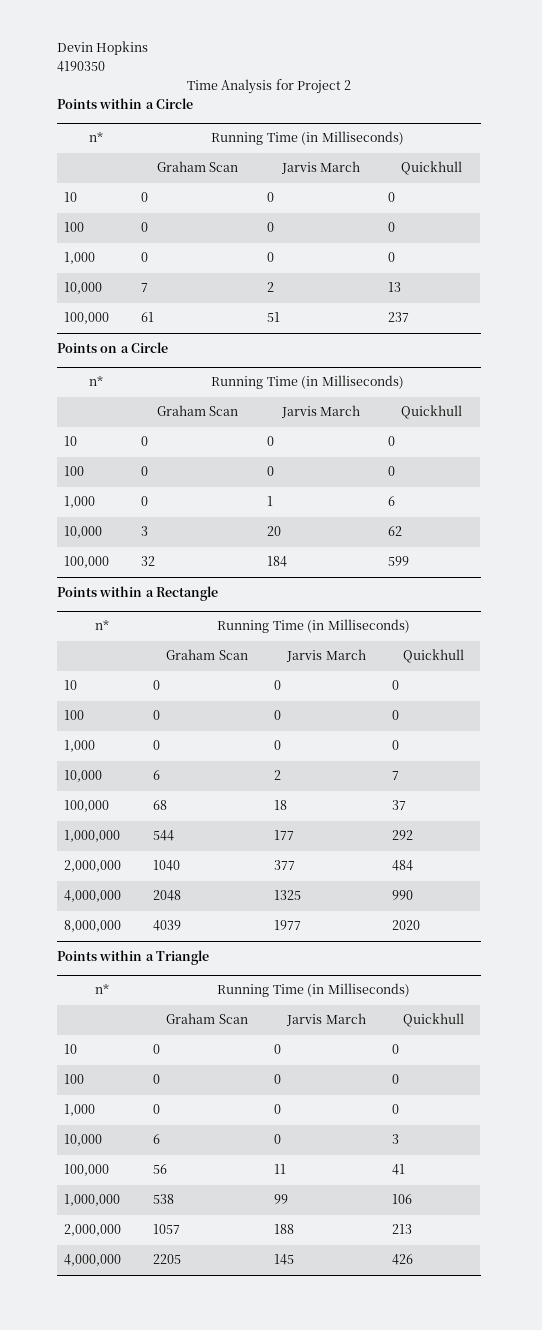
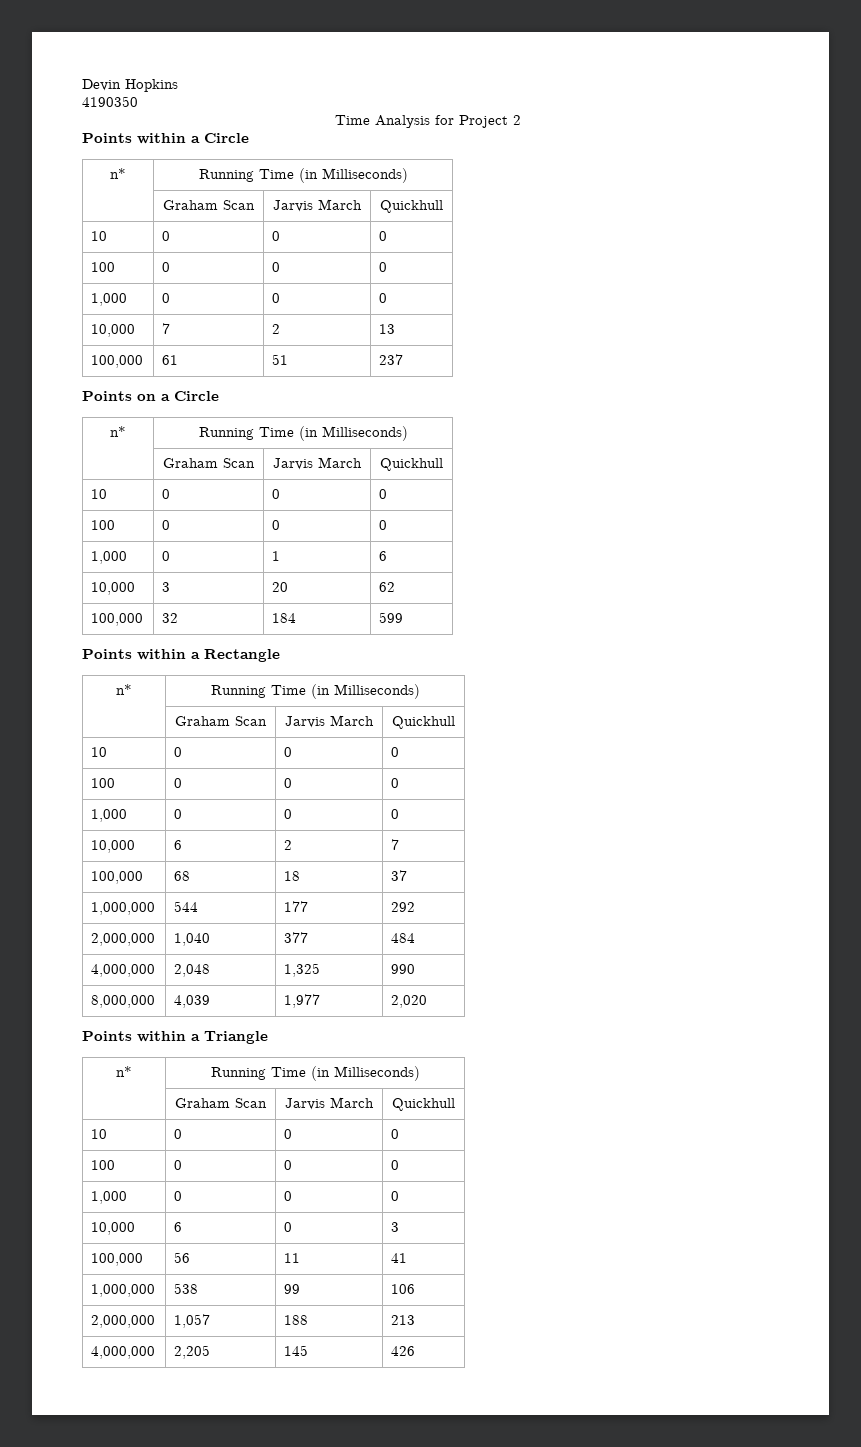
- 2,000,000 | 1040 | 377 | 484
+ 2,000,000 | 1,040 | 377 | 484
- 4,000,000 | 2048 | 1325 | 990
+ 4,000,000 | 2,048 | 1,325 | 990
- 8,000,000 | 4039 | 1977 | 2020
+ 8,000,000 | 4,039 | 1,977 | 2,020
- 2,000,000 | 1057 | 188 | 213
+ 2,000,000 | 1,057 | 188 | 213
- 4,000,000 | 2205 | 145 | 426
+ 4,000,000 | 2,205 | 145 | 426

